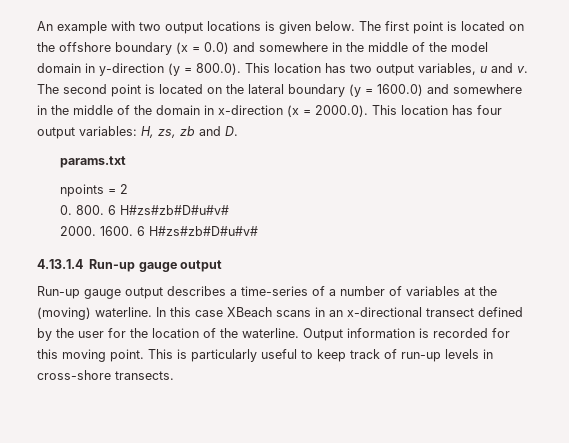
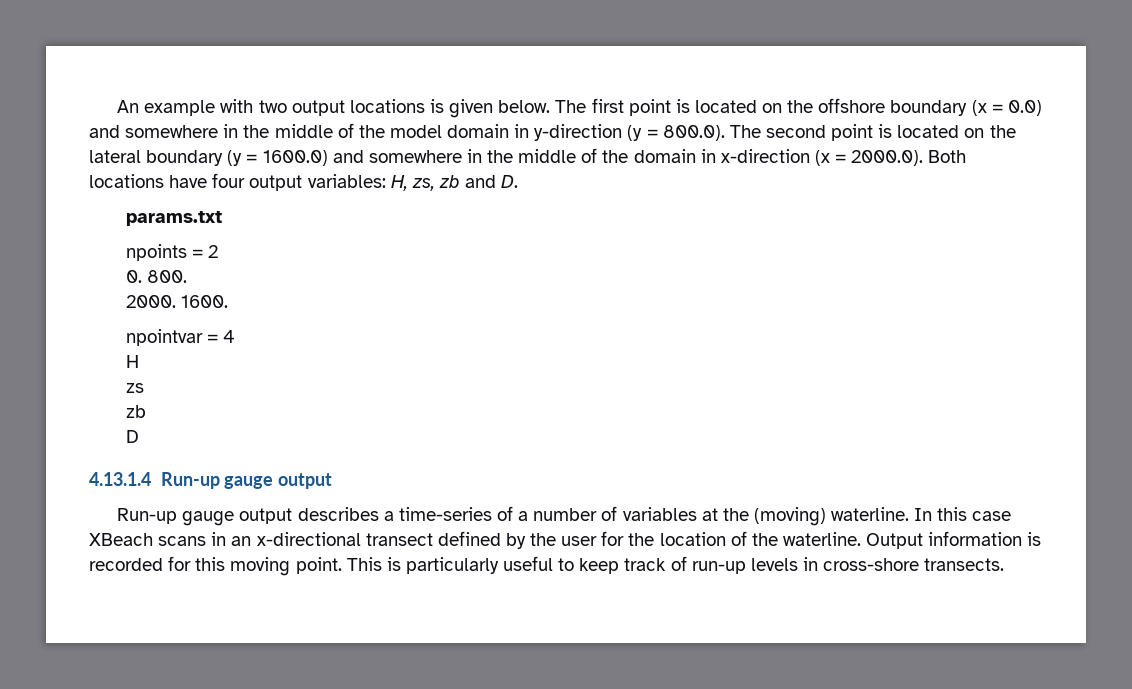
- The first point is located on the offshore boundary (x = 0.0) and somewhere in the middle of the model domain in y-direction (y = 800.0). This location has two output variables, u and v. The second point is located on the lateral boundary (y = 1600.0) and somewhere in the middle of the domain in x-direction (x = 2000.0). This location has four output variables: H, zs, zb and D.
+ The first point is located on the offshore boundary (x = 0.0) and somewhere in the middle of the model domain in y-direction (y = 800.0). The second point is located on the lateral boundary (y = 1600.0) and somewhere in the middle of the domain in x-direction (x = 2000.0). Both locations have four output variables: H, zs, zb and D.
- 0. 800. 6 H#zs#zb#D#u#v#
+ 0. 800.
- 1600. 6 H#zs#zb#D#u#v#
+ 1600.
+ npointvar = 4
+ H
+ zs
+ zb
+ D

